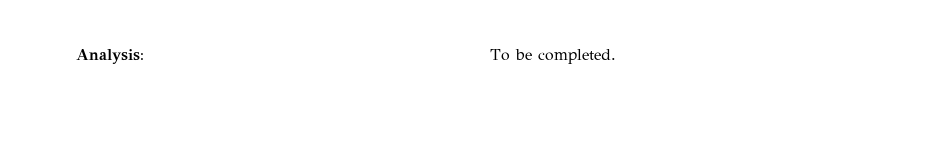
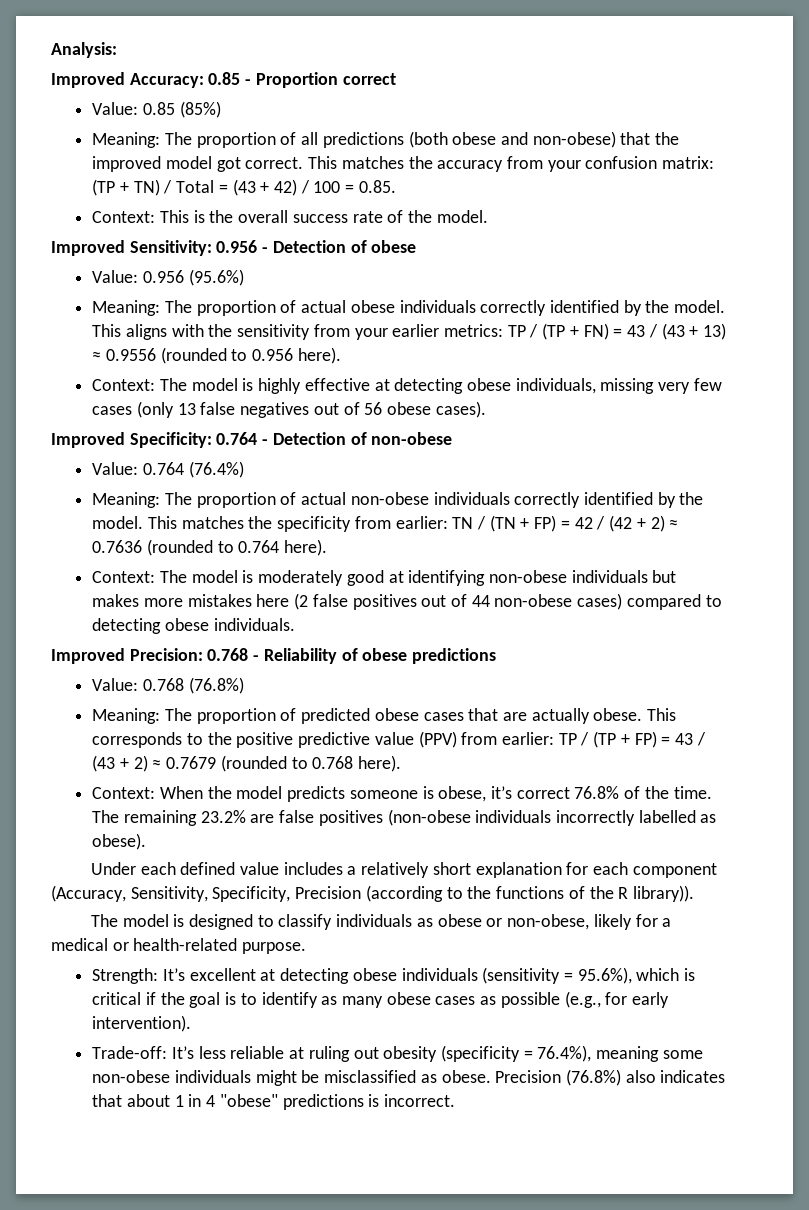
- To be completed.
+ Improved Accuracy: 0.85 - Proportion correct
+ Value: 0.85 (85%)
+ Meaning: The proportion of all predictions (both obese and non-obese) that the improved model got correct. This matches the accuracy from your confusion matrix: (TP + TN) / Total = (43 + 42) / 100 = 0.85.
+ Context: This is the overall success rate of the model.
+ Improved Sensitivity: 0.956 - Detection of obese
+ Value: 0.956 (95.6%)
+ Meaning: The proportion of actual obese individuals correctly identified by the model. This aligns with the sensitivity from your earlier metrics: TP / (TP + FN) = 43 / (43 + 13) ≈ 0.9556 (rounded to 0.956 here).
+ Context: The model is highly effective at detecting obese individuals, missing very few cases (only 13 false negatives out of 56 obese cases).
+ Improved Specificity: 0.764 - Detection of non-obese
+ Value: 0.764 (76.4%)
+ Meaning: The proportion of actual non-obese individuals correctly identified by the model. This matches the specificity from earlier: TN / (TN + FP) = 42 / (42 + 2) ≈ 0.7636 (rounded to 0.764 here).
+ Context: The model is moderately good at identifying non-obese individuals but makes more mistakes here (2 false positives out of 44 non-obese cases) compared to detecting obese individuals.
+ Improved Precision: 0.768 - Reliability of obese predictions
+ Value: 0.768 (76.8%)
+ Meaning: The proportion of predicted obese cases that are actually obese. This corresponds to the positive predictive value (PPV) from earlier: TP / (TP + FP) = 43 / (43 + 2) ≈ 0.7679 (rounded to 0.768 here).
+ Context: When the model predicts someone is obese, it’s correct 76.8% of the time. The remaining 23.2% are false positives (non-obese individuals incorrectly labelled as obese).
+ Under each defined value includes a relatively short explanation for each component (Accuracy, Sensitivity, Specificity, Precision (according to the functions of the R library)).
+ The model is designed to classify individuals as obese or non-obese, likely for a medical or health-related purpose.
+ Strength: It’s excellent at detecting obese individuals (sensitivity = 95.6%), which is critical if the goal is to identify as many obese cases as possible (e.g., for early intervention).
+ Trade-off: It’s less reliable at ruling out obesity (specificity = 76.4%), meaning some non-obese individuals might be misclassified as obese. Precision (76.8%) also indicates that about 1 in 4 "obese" predictions is incorrect.

